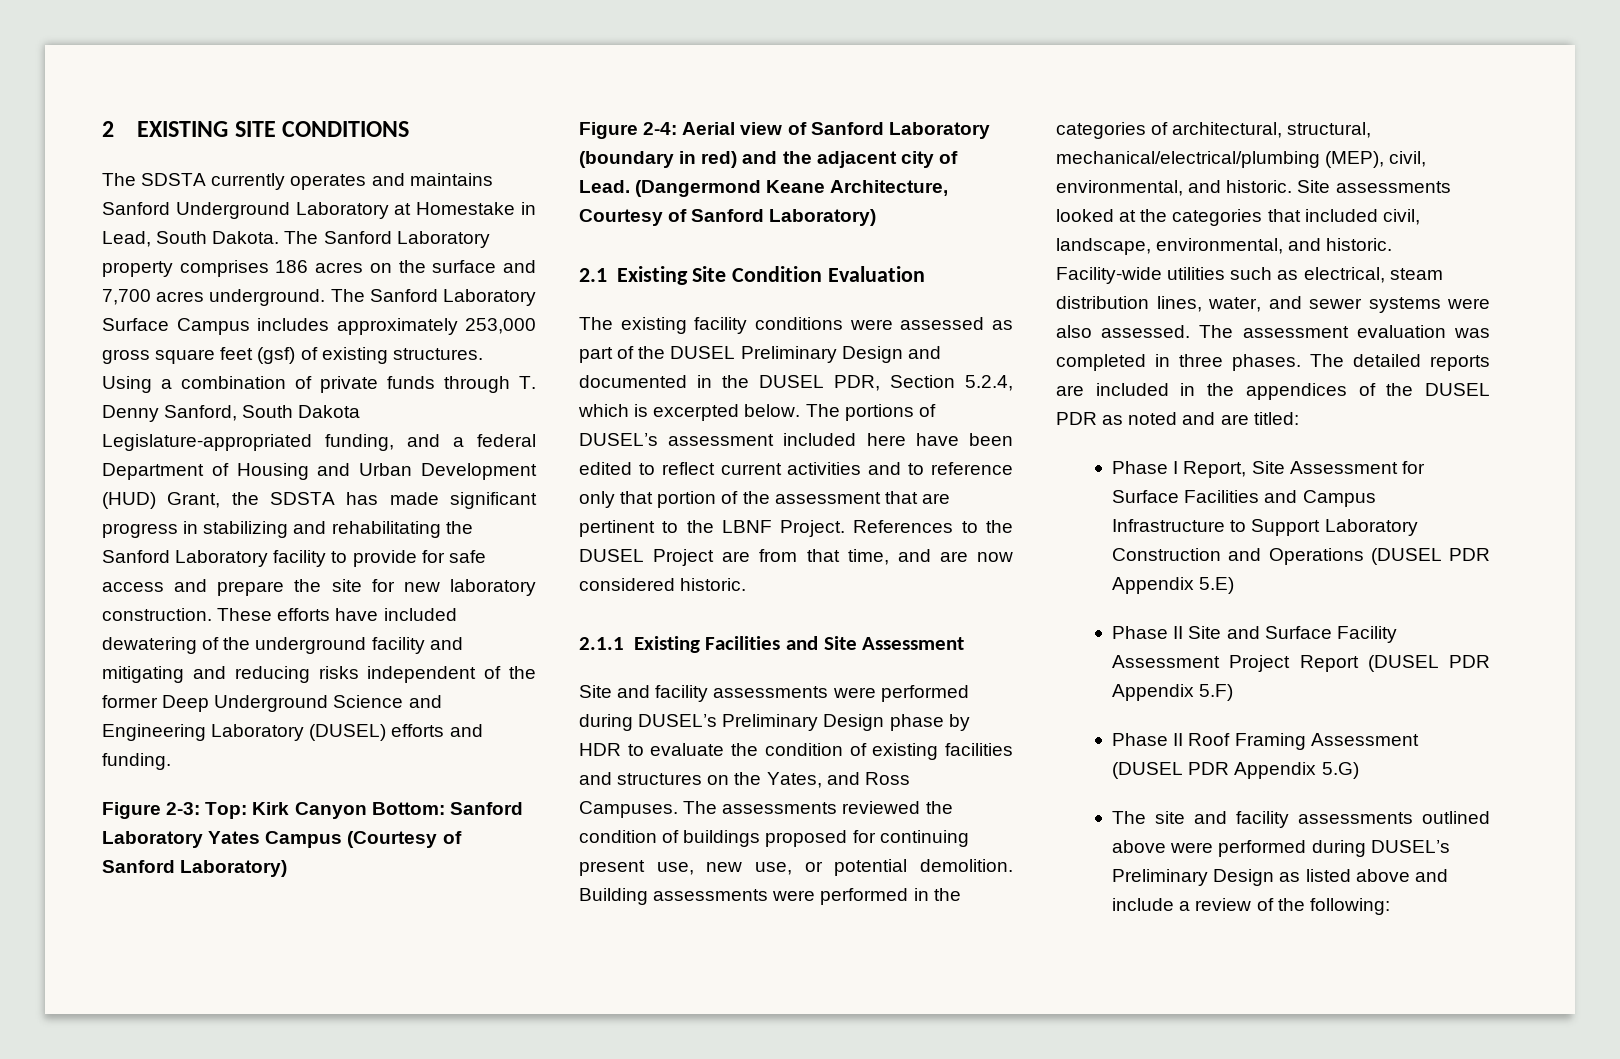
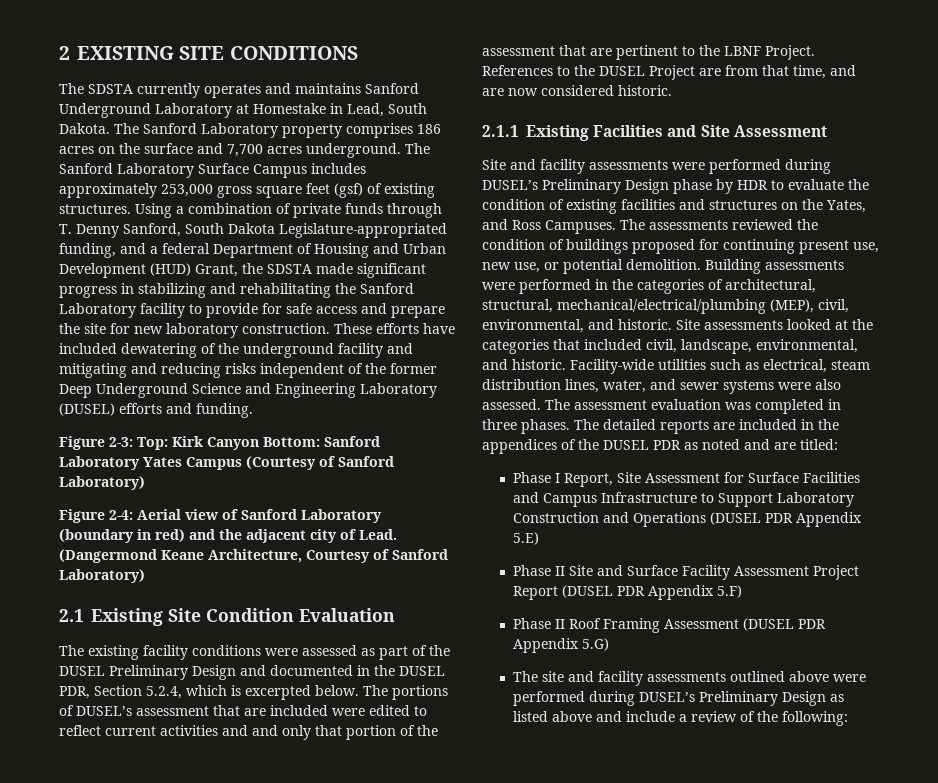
- Using a combination of private funds through T. Denny Sanford, South Dakota Legislature-appropriated funding, and a federal Department of Housing and Urban Development (HUD) Grant, the SDSTA has made significant progress in stabilizing and rehabilitating the Sanford Laboratory facility to provide for safe access and prepare the site for new laboratory construction.
+ Using a combination of private funds through T. Denny Sanford, South Dakota Legislature-appropriated funding, and a federal Department of Housing and Urban Development (HUD) Grant, the SDSTA made significant progress in stabilizing and rehabilitating the Sanford Laboratory facility to provide for safe access and prepare the site for new laboratory construction.
- The portions of DUSEL’s assessment included here have been edited to reflect current activities and to reference only that portion of the assessment that are pertinent to the LBNF Project.
+ The portions of DUSEL’s assessment that are included were edited to reflect current activities and and only that portion of the assessment that are pertinent to the LBNF Project.

